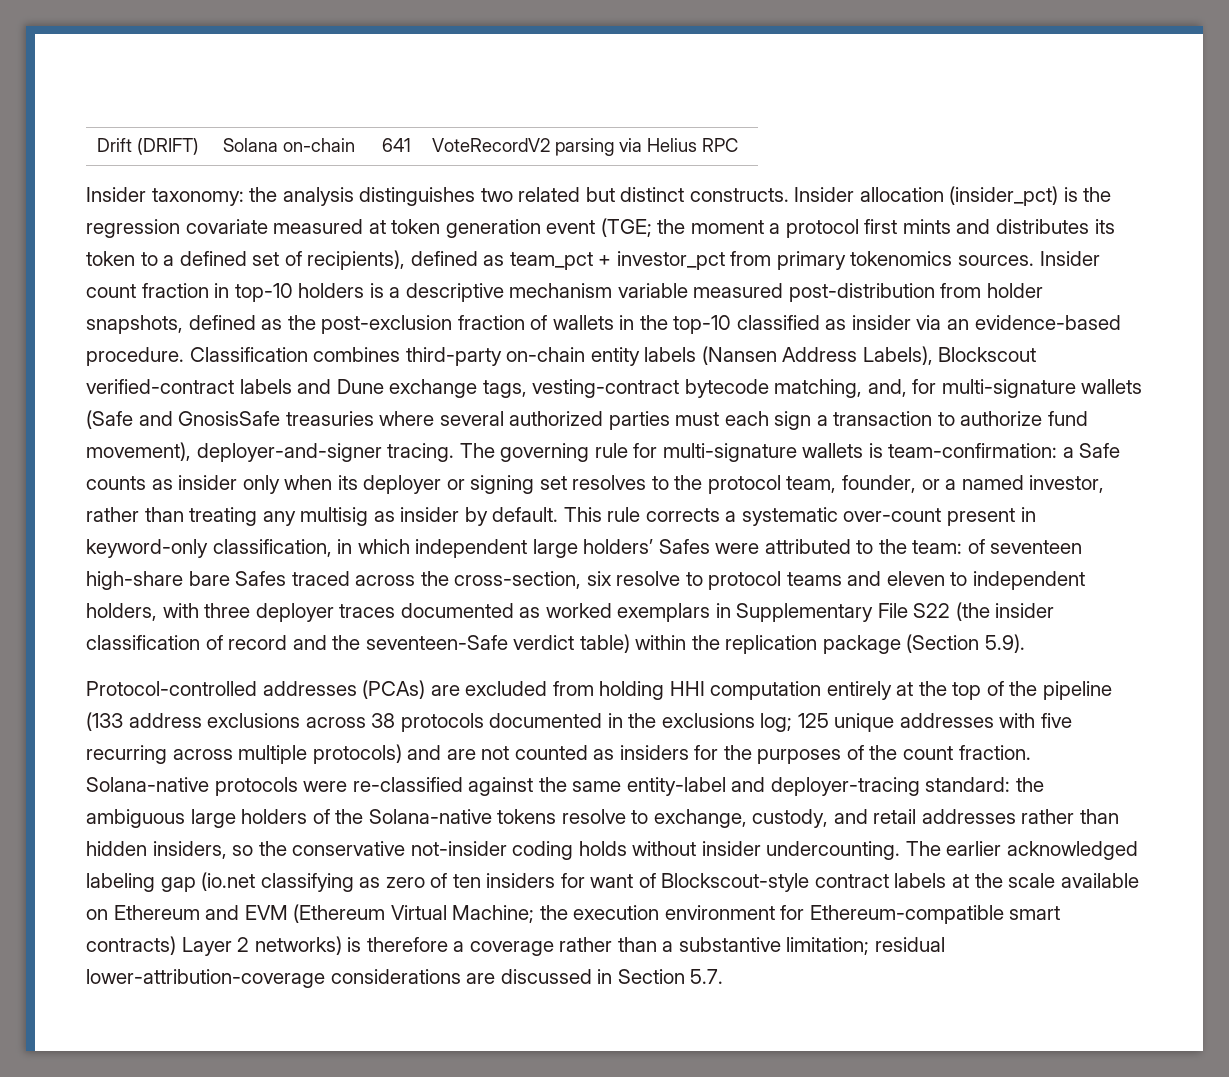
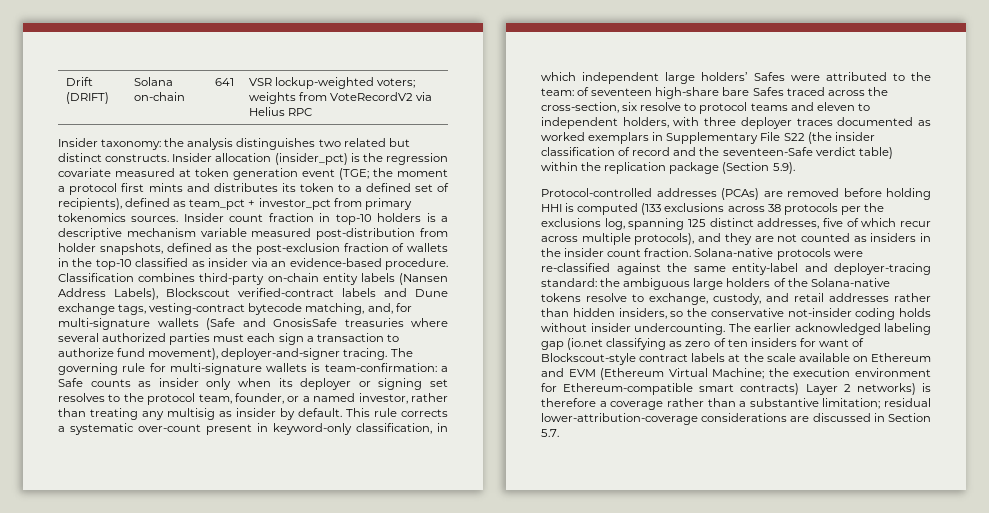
- Drift (DRIFT) | Solana on-chain | 641 | VoteRecordV2 parsing via Helius RPC
+ Drift (DRIFT) | Solana on-chain | 641 | VSR lockup-weighted voters; weights from VoteRecordV2 via Helius RPC
- Protocol-controlled addresses (PCAs) are excluded from holding HHI computation entirely at the top of the pipeline (133 address exclusions across 38 protocols documented in the exclusions log; 125 unique addresses with five recurring across multiple protocols) and are not counted as insiders for the purposes of the count fraction.
+ Protocol-controlled addresses (PCAs) are removed before holding HHI is computed (133 exclusions across 38 protocols per the exclusions log, spanning 125 distinct addresses, five of which recur across multiple protocols), and they are not counted as insiders in the insider count fraction.

